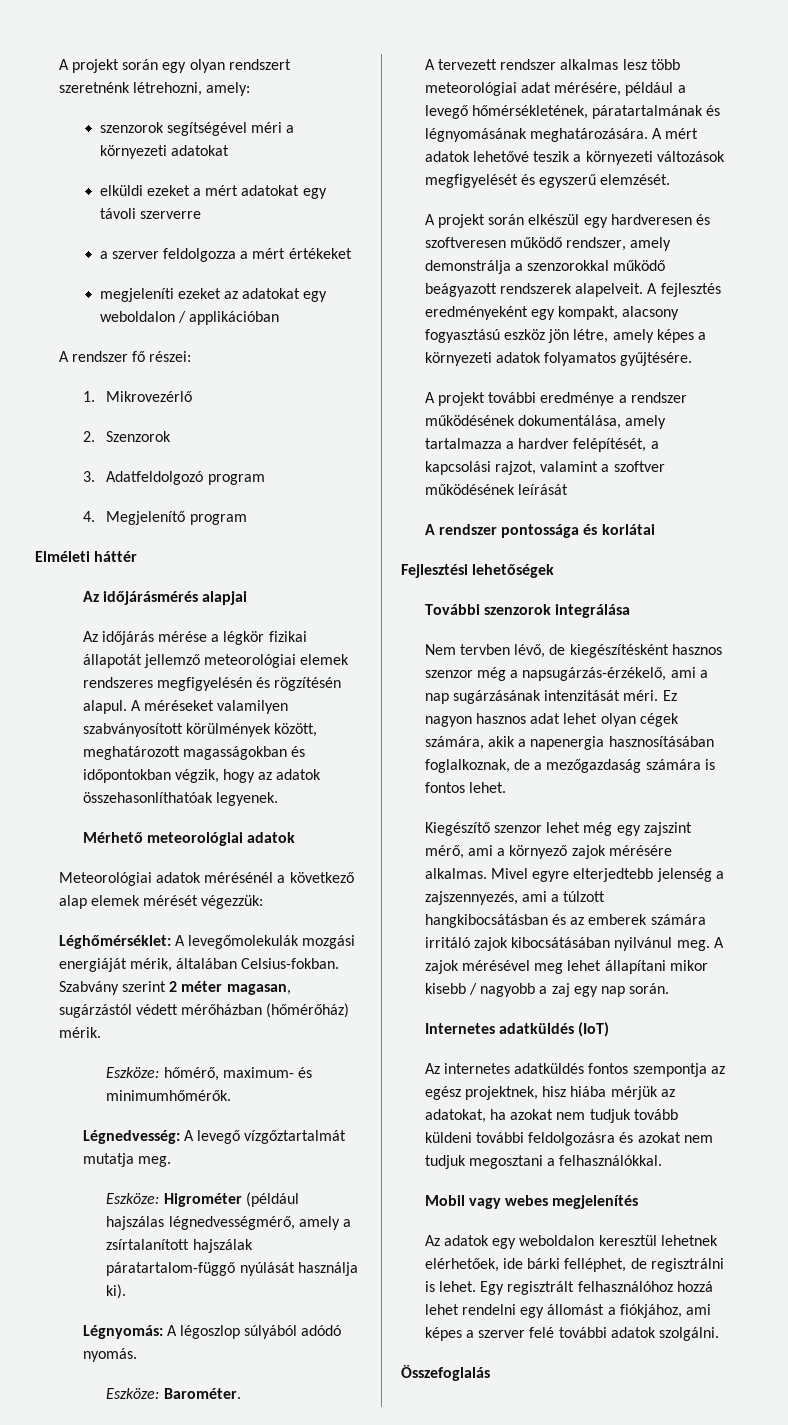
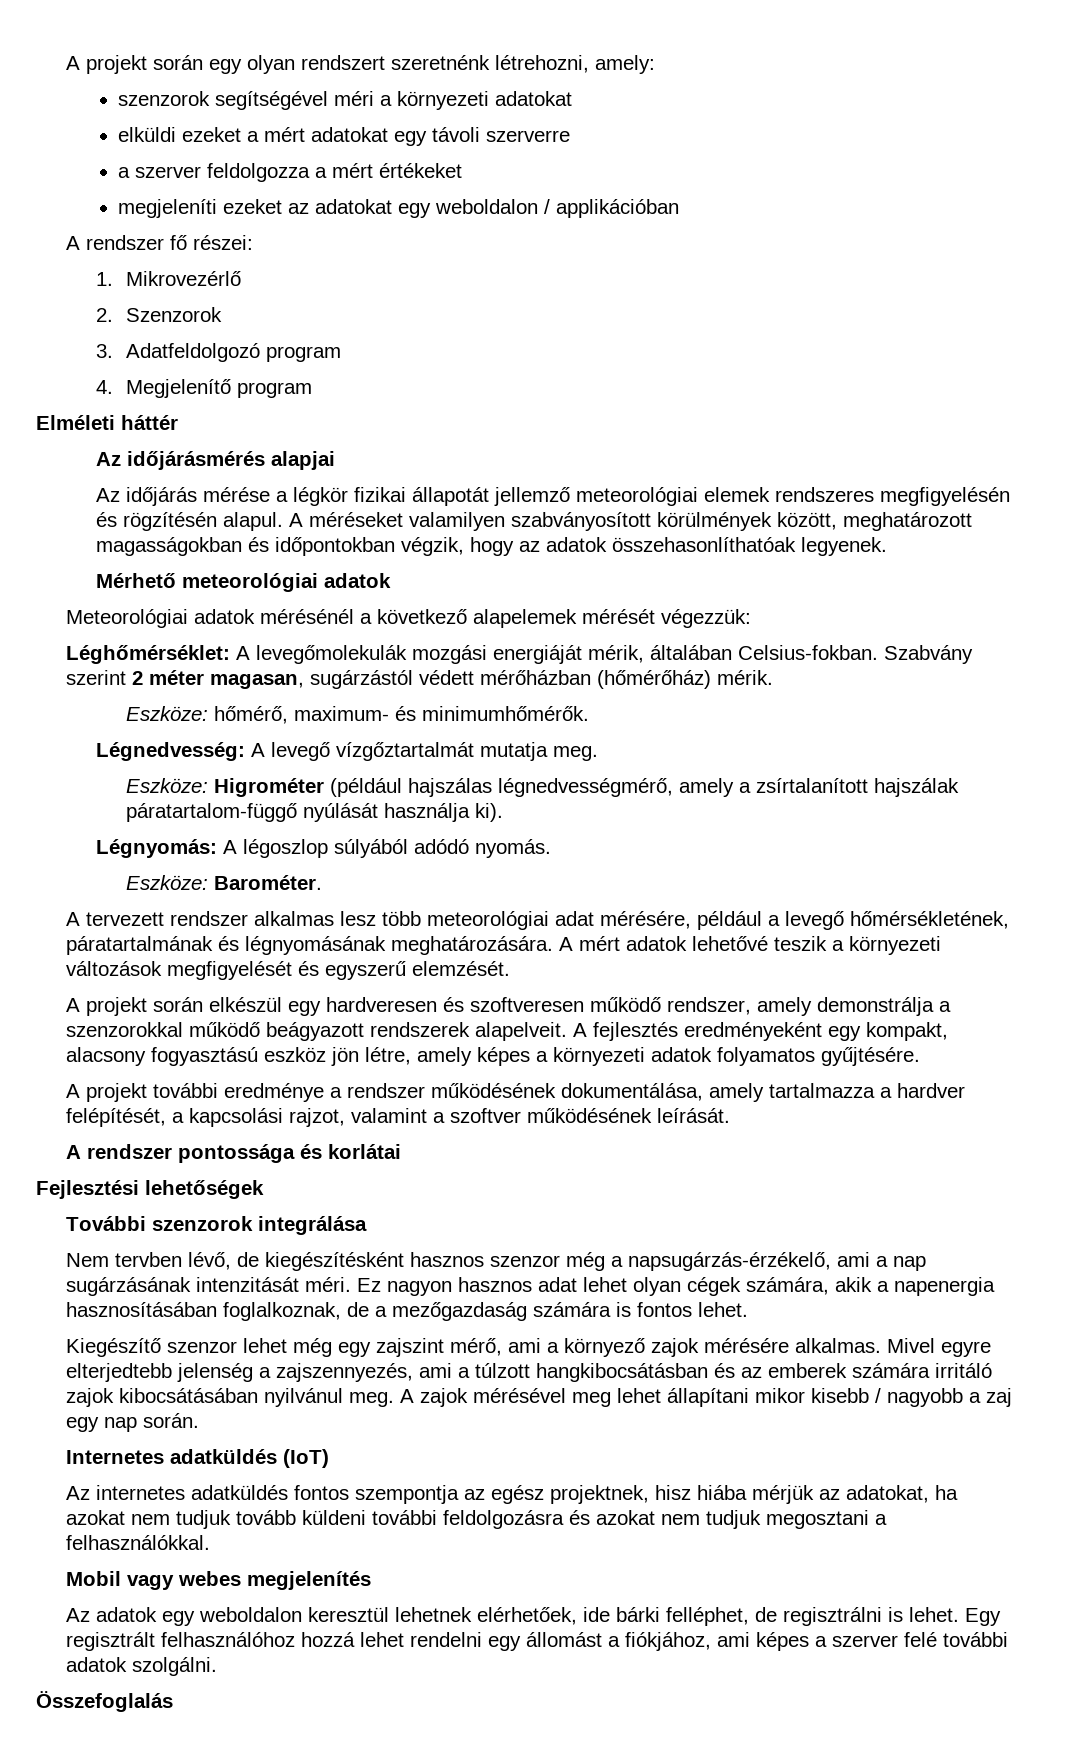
- Meteorológiai adatok mérésénél a következő alap elemek mérését végezzük:
+ Meteorológiai adatok mérésénél a következő alapelemek mérését végezzük:
- A projekt további eredménye a rendszer működésének dokumentálása, amely tartalmazza a hardver felépítését, a kapcsolási rajzot, valamint a szoftver működésének leírását
+ A projekt további eredménye a rendszer működésének dokumentálása, amely tartalmazza a hardver felépítését, a kapcsolási rajzot, valamint a szoftver működésének leírását.

